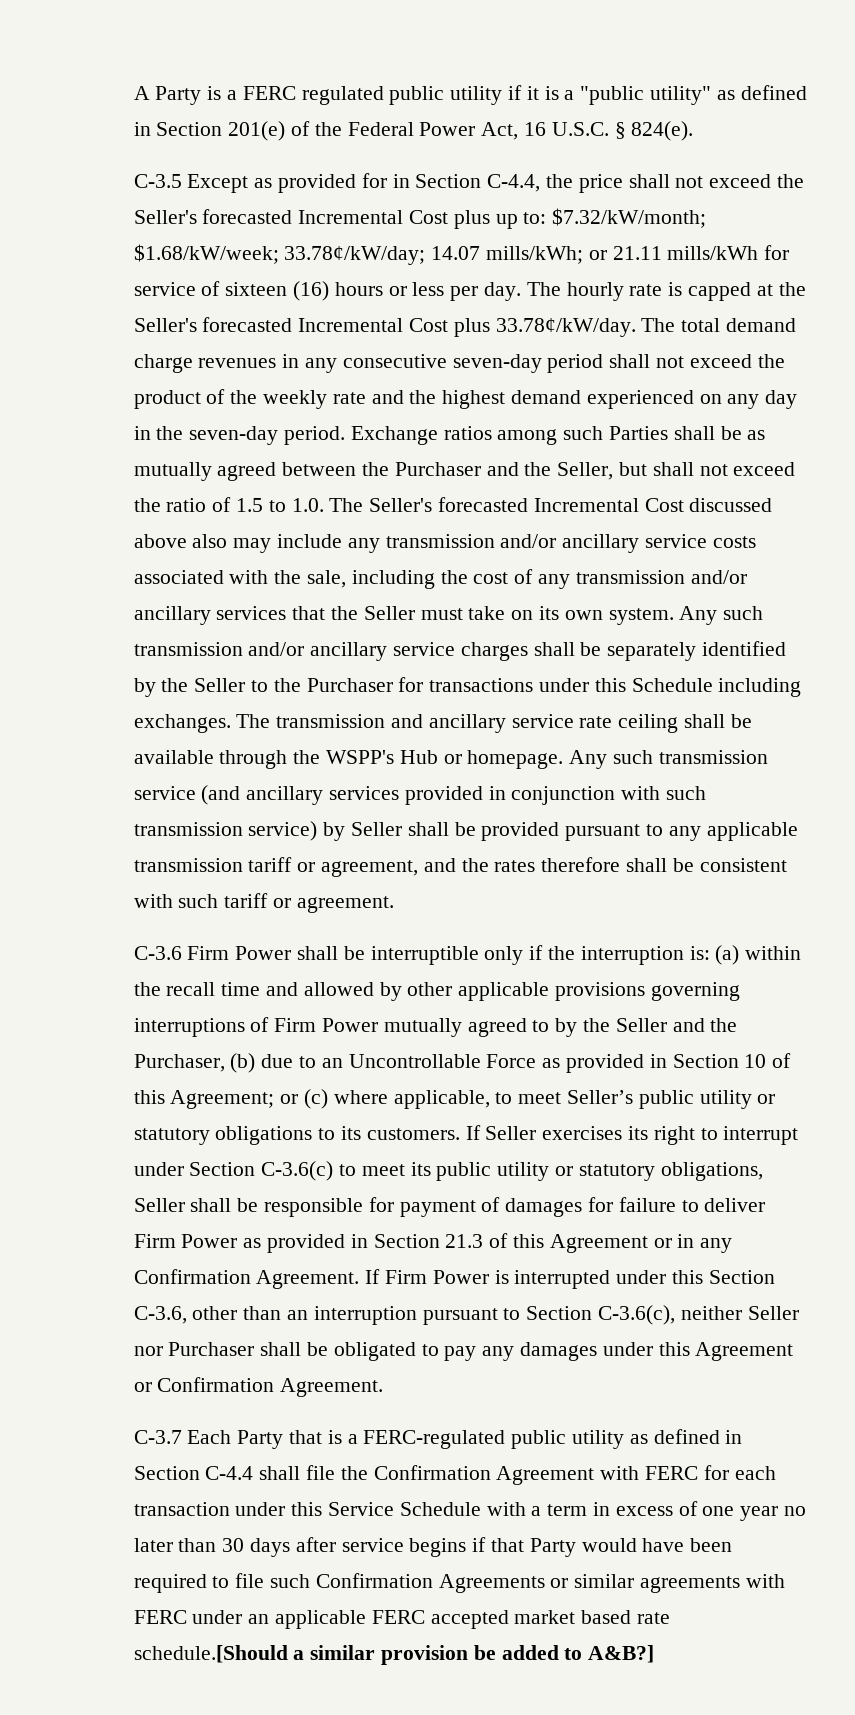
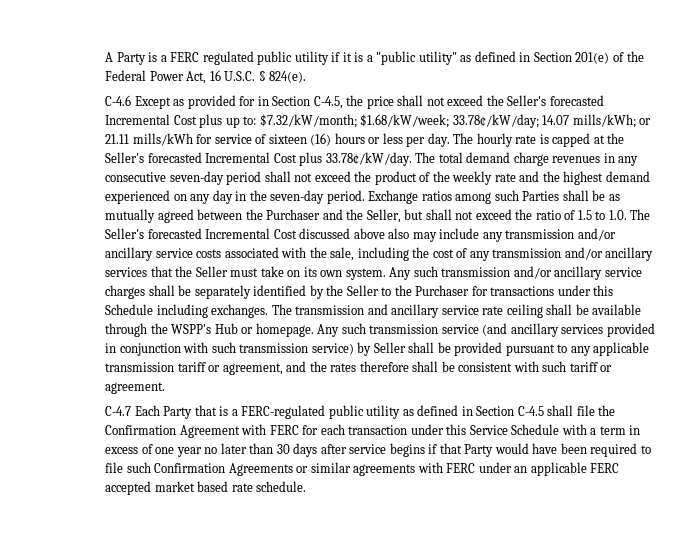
- C-3.5 Except as provided for in Section C-4.4, the price shall not exceed the Seller's forecasted Incremental Cost plus up to: $7.32/kW/month; $1.68/kW/week; 33.78¢/kW/day; 14.07 mills/kWh; or 21.11 mills/kWh for service of sixteen (16) hours or less per day.
+ C-4.6 Except as provided for in Section C-4.5, the price shall not exceed the Seller's forecasted Incremental Cost plus up to: $7.32/kW/month; $1.68/kW/week; 33.78¢/kW/day; 14.07 mills/kWh; or 21.11 mills/kWh for service of sixteen (16) hours or less per day.
- C-3.6 Firm Power shall be interruptible only if the interruption is: (a) within the recall time and allowed by other applicable provisions governing interruptions of Firm Power mutually agreed to by the Seller and the Purchaser, (b) due to an Uncontrollable Force as provided in Section 10 of this Agreement; or (c) where applicable, to meet Seller’s public utility or statutory obligations to its customers. If Seller exercises its right to interrupt under Section C-3.6(c) to meet its public utility or statutory obligations, Seller shall be responsible for payment of damages for failure to deliver Firm Power as provided in Section 21.3 of this Agreement or in any Confirmation Agreement. If Firm Power is interrupted under this Section C-3.6, other than an interruption pursuant to Section C-3.6(c), neither Seller nor Purchaser shall be obligated to pay any damages under this Agreement or Confirmation Agreement.
- C-3.7 Each Party that is a FERC-regulated public utility as defined in Section C-4.4 shall file the Confirmation Agreement with FERC for each transaction under this Service Schedule with a term in excess of one year no later than 30 days after service begins if that Party would have been required to file such Confirmation Agreements or similar agreements with FERC under an applicable FERC accepted market based rate schedule.[Should a similar provision be added to A&B?]
+ C-4.7 Each Party that is a FERC-regulated public utility as defined in Section C-4.5 shall file the Confirmation Agreement with FERC for each transaction under this Service Schedule with a term in excess of one year no later than 30 days after service begins if that Party would have been required to file such Confirmation Agreements or similar agreements with FERC under an applicable FERC accepted market based rate schedule.

